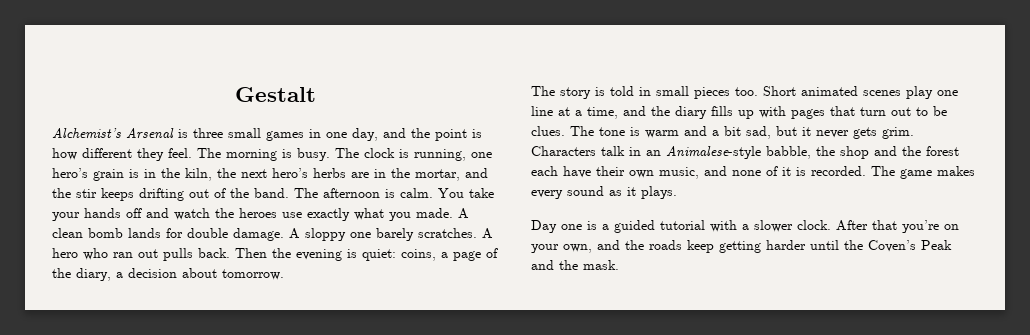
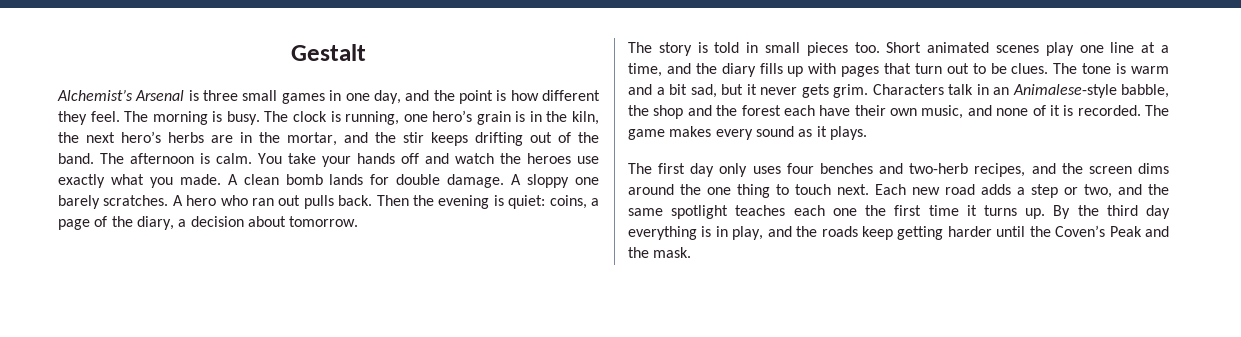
- Day one is a guided tutorial with a slower clock. After that you’re on your own, and the roads keep getting harder until the Coven’s Peak and the mask.
+ The first day only uses four benches and two-herb recipes, and the screen dims around the one thing to touch next. Each new road adds a step or two, and the same spotlight teaches each one the first time it turns up. By the third day everything is in play, and the roads keep getting harder until the Coven’s Peak and the mask.

